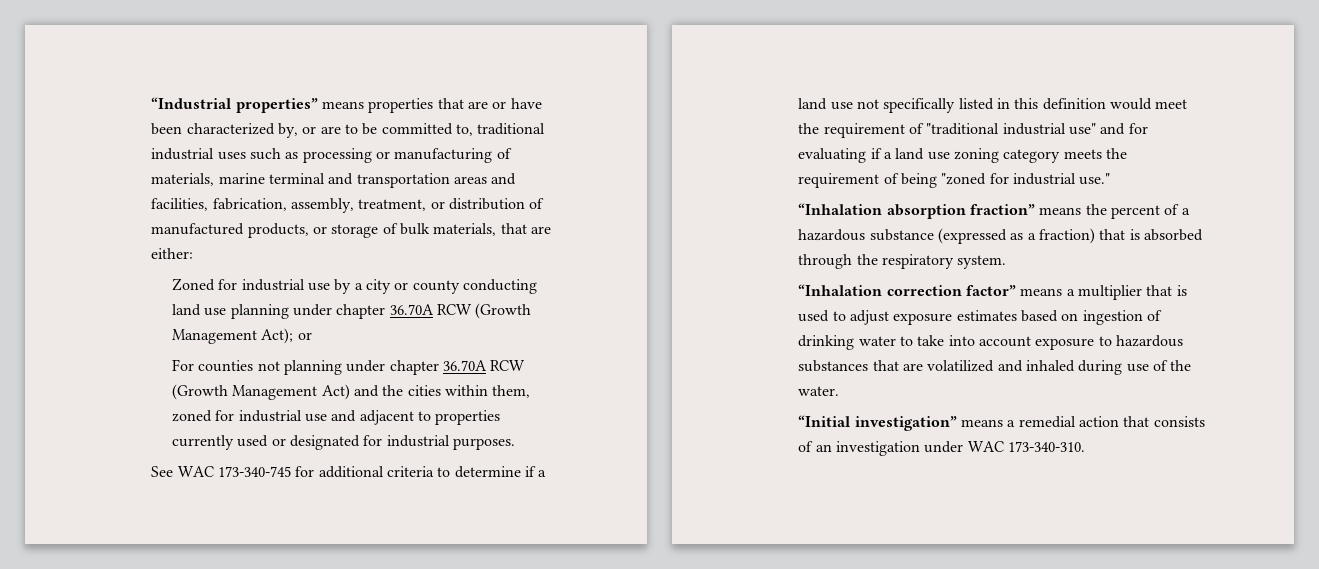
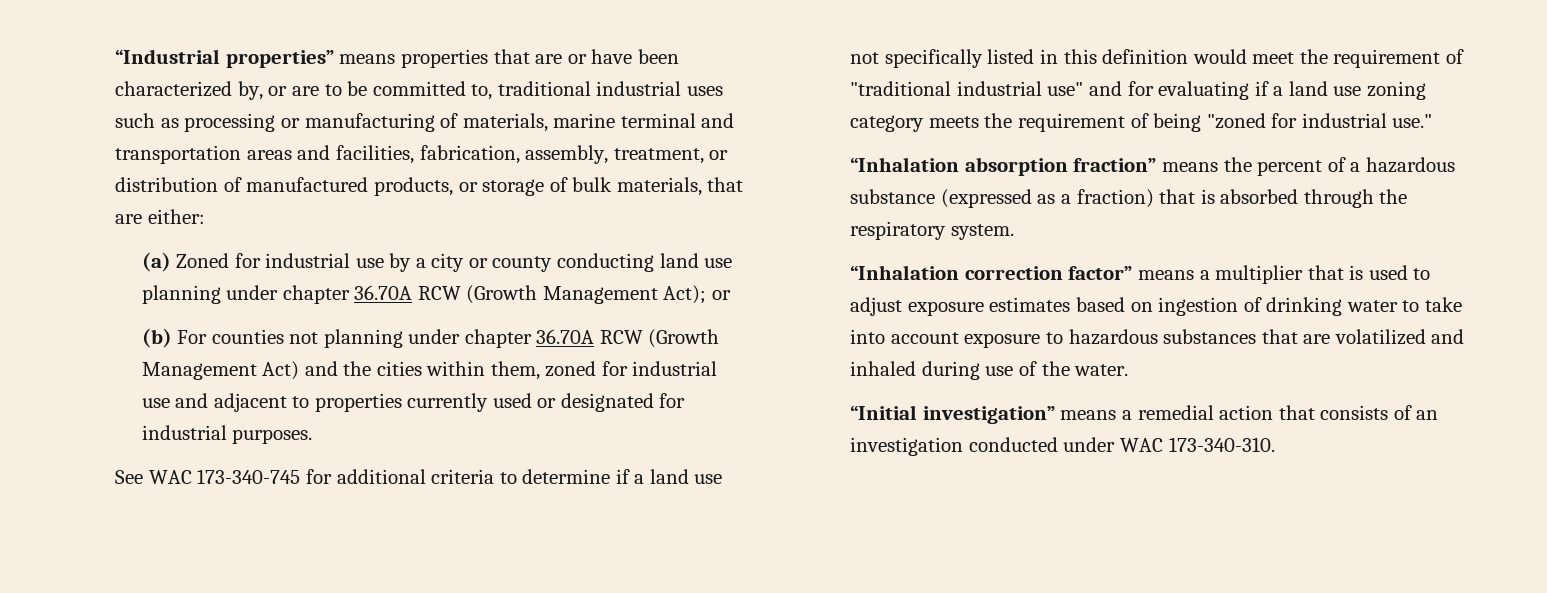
- Zoned for industrial use by a city or county conducting land use planning under chapter 36.70A RCW (Growth Management Act); or
+ (a) Zoned for industrial use by a city or county conducting land use planning under chapter 36.70A RCW (Growth Management Act); or
- For counties not planning under chapter 36.70A RCW (Growth Management Act) and the cities within them, zoned for industrial use and adjacent to properties currently used or designated for industrial purposes.
+ (b) For counties not planning under chapter 36.70A RCW (Growth Management Act) and the cities within them, zoned for industrial use and adjacent to properties currently used or designated for industrial purposes.
- “Initial investigation” means a remedial action that consists of an investigation under WAC 173-340-310.
+ “Initial investigation” means a remedial action that consists of an investigation conducted under WAC 173-340-310.

